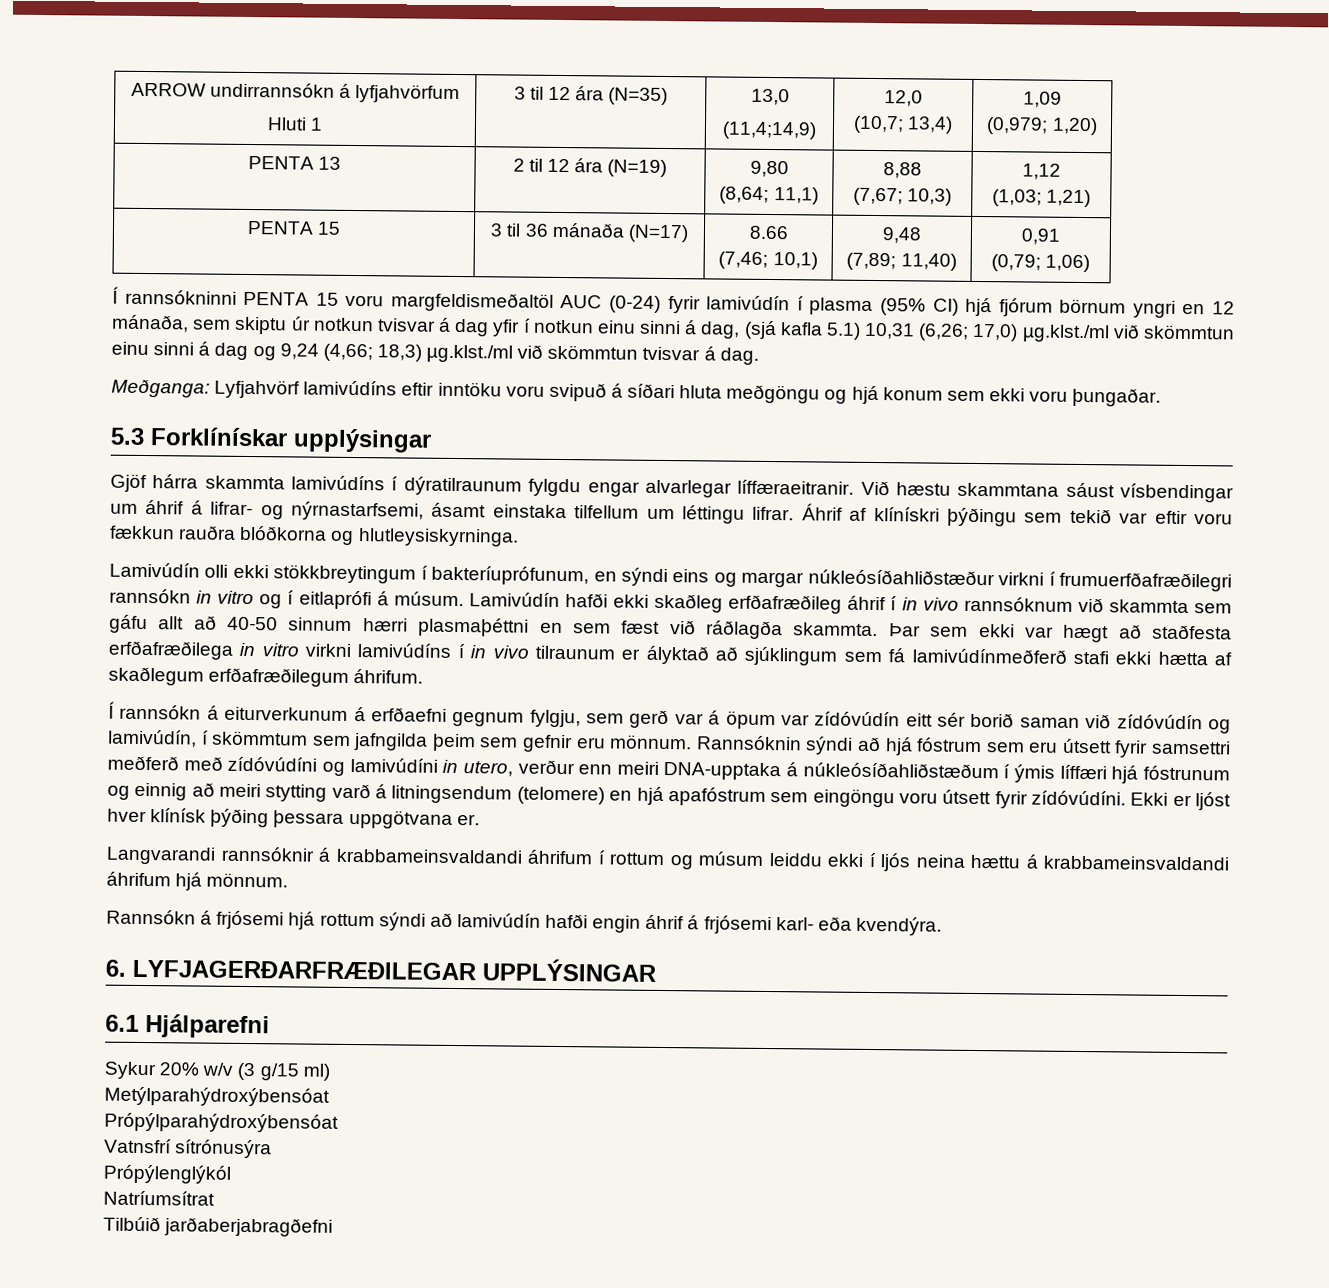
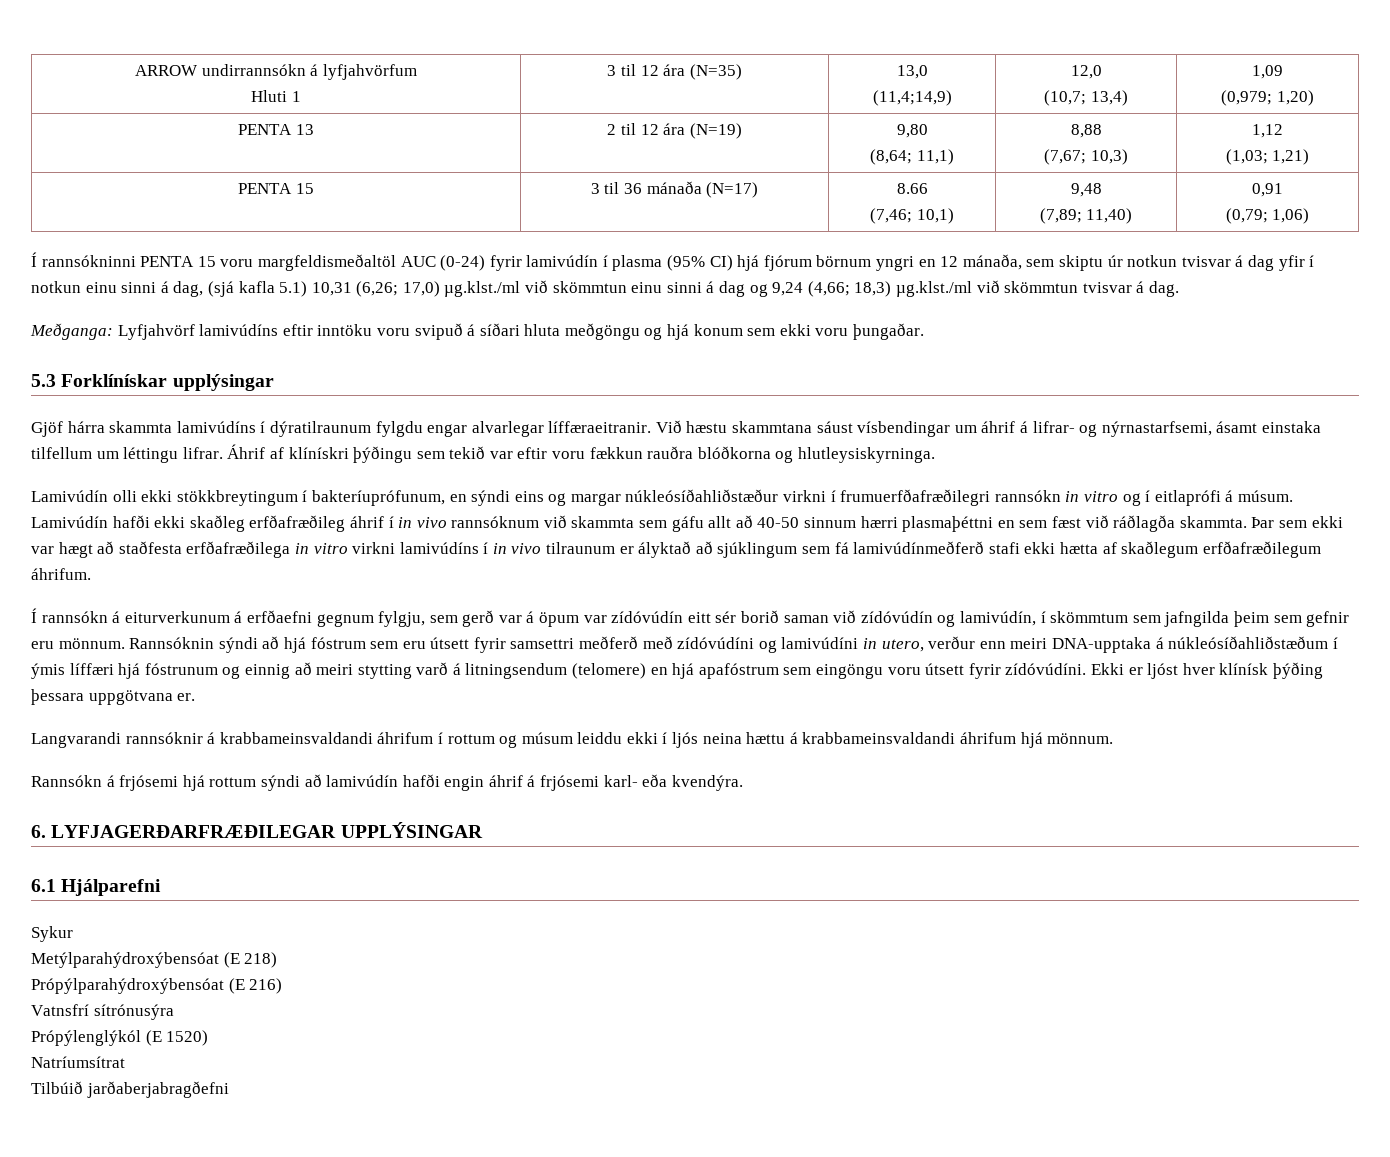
- Sykur 20% w/v (3 g/15 ml)
+ Sykur
- Metýlparahýdroxýbensóat
+ Metýlparahýdroxýbensóat (E 218)
- Própýlparahýdroxýbensóat
+ Própýlparahýdroxýbensóat (E 216)
- Própýlenglýkól
+ Própýlenglýkól (E 1520)

